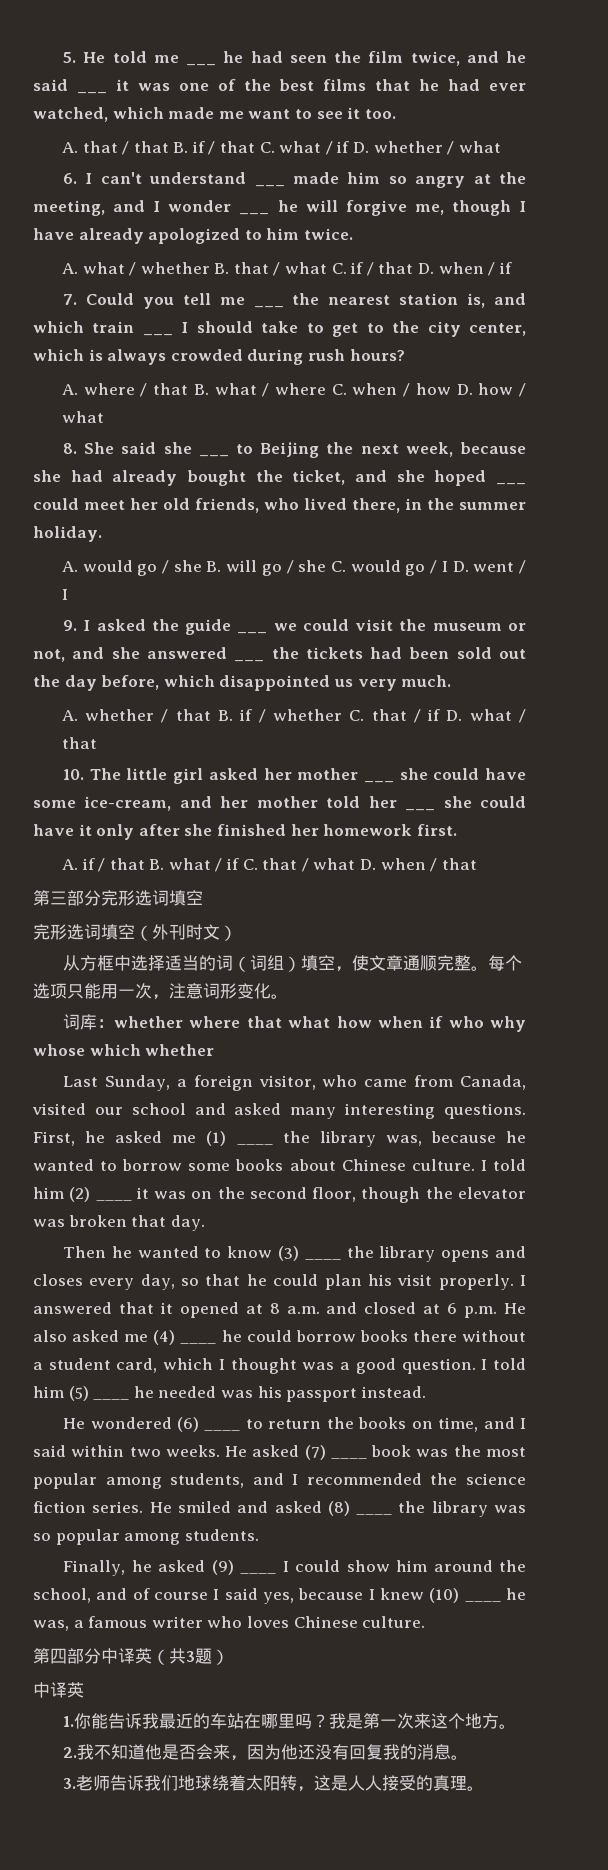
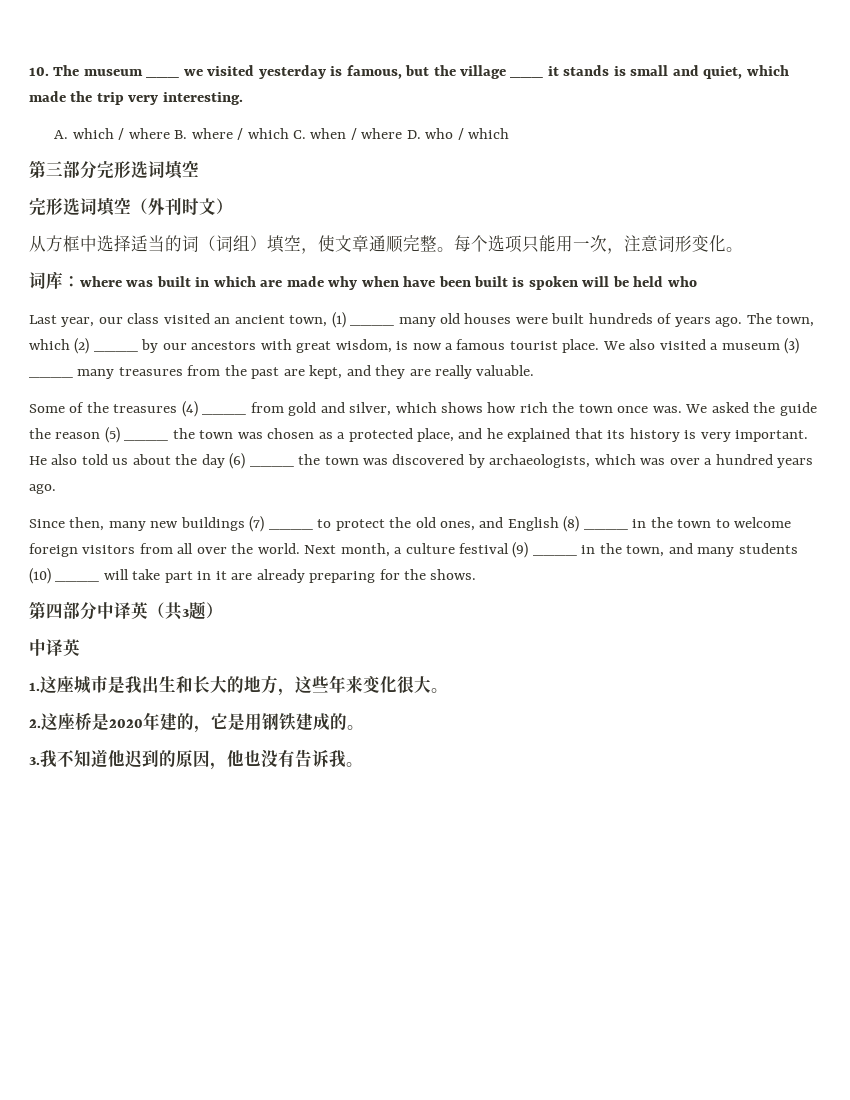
- 5. He told me ___ he had seen the film twice, and he said ___ it was one of the best films that he had ever watched, which made me want to see it too.
- A. that / that B. if / that C. what / if D. whether / what
- 6. I can't understand ___ made him so angry at the meeting, and I wonder ___ he will forgive me, though I have already apologized to him twice.
- A. what / whether B. that / what C. if / that D. when / if
- 7. Could you tell me ___ the nearest station is, and which train ___ I should take to get to the city center, which is always crowded during rush hours?
- A. where / that B. what / where C. when / how D. how / what
- 8. She said she ___ to Beijing the next week, because she had already bought the ticket, and she hoped ___ could meet her old friends, who lived there, in the summer holiday.
- A. would go / she B. will go / she C. would go / I D. went / I
- 9. I asked the guide ___ we could visit the museum or not, and she answered ___ the tickets had been sold out the day before, which disappointed us very much.
- A. whether / that B. if / whether C. that / if D. what / that
- 10. The little girl asked her mother ___ she could have some ice-cream, and her mother told her ___ she could have it only after she finished her homework first.
- A. if / that B. what / if C. that / what D. when / that
+ 10. The museum ___ we visited yesterday is famous, but the village ___ it stands is small and quiet, which made the trip very interesting.
+ A. which / where B. where / which C. when / where D. who / which
- 词库：whether where that what how when if who why whose which whether
- Last Sunday, a foreign visitor, who came from Canada, visited our school and asked many interesting questions. First, he asked me (1) ____ the library was, because he wanted to borrow some books about Chinese culture. I told him (2) ____ it was on the second floor, though the elevator was broken that day.
- Then he wanted to know (3) ____ the library opens and closes every day, so that he could plan his visit properly. I answered that it opened at 8 a.m. and closed at 6 p.m. He also asked me (4) ____ he could borrow books there without a student card, which I thought was a good question. I told him (5) ____ he needed was his passport instead.
- He wondered (6) ____ to return the books on time, and I said within two weeks. He asked (7) ____ book was the most popular among students, and I recommended the science fiction series. He smiled and asked (8) ____ the library was so popular among students.
- Finally, he asked (9) ____ I could show him around the school, and of course I said yes, because I knew (10) ____ he was, a famous writer who loves Chinese culture.
+ 词库：where was built in which are made why when have been built is spoken will be held who
+ Last year, our class visited an ancient town, (1) ____ many old houses were built hundreds of years ago. The town, which (2) ____ by our ancestors with great wisdom, is now a famous tourist place. We also visited a museum (3) ____ many treasures from the past are kept, and they are really valuable.
+ Some of the treasures (4) ____ from gold and silver, which shows how rich the town once was. We asked the guide the reason (5) ____ the town was chosen as a protected place, and he explained that its history is very important. He also told us about the day (6) ____ the town was discovered by archaeologists, which was over a hundred years ago.
+ Since then, many new buildings (7) ____ to protect the old ones, and English (8) ____ in the town to welcome foreign visitors from all over the world. Next month, a culture festival (9) ____ in the town, and many students (10) ____ will take part in it are already preparing for the shows.
- 1.你能告诉我最近的车站在哪里吗？我是第一次来这个地方。
- 2.我不知道他是否会来，因为他还没有回复我的消息。
- 3.老师告诉我们地球绕着太阳转，这是人人接受的真理。
+ 1.这座城市是我出生和长大的地方，这些年来变化很大。
+ 2.这座桥是2020年建的，它是用钢铁建成的。
+ 3.我不知道他迟到的原因，他也没有告诉我。

